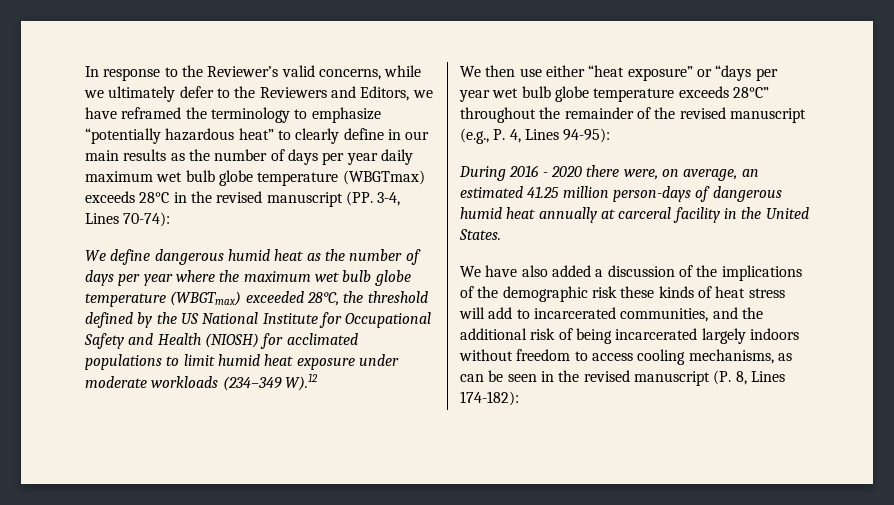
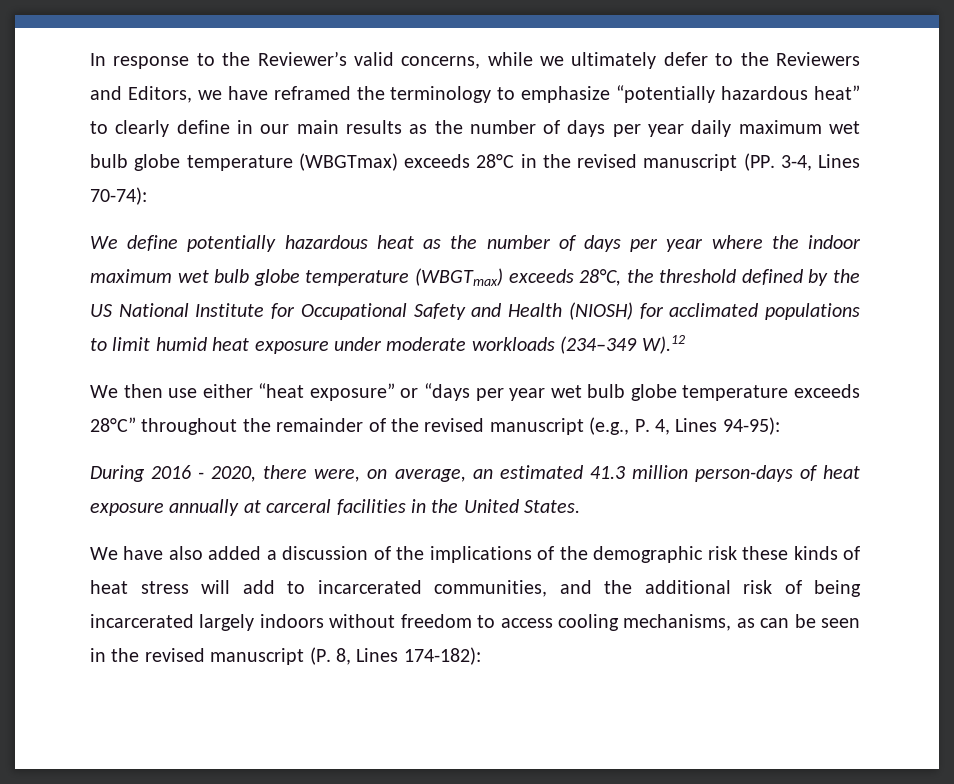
- We define dangerous humid heat as the number of days per year where the maximum wet bulb globe temperature (WBGTmax) exceeded 28°C, the threshold defined by the US National Institute for Occupational Safety and Health (NIOSH) for acclimated populations to limit humid heat exposure under moderate workloads (234–349 W).12
+ We define potentially hazardous heat as the number of days per year where the indoor maximum wet bulb globe temperature (WBGTmax) exceeds 28°C, the threshold defined by the US National Institute for Occupational Safety and Health (NIOSH) for acclimated populations to limit humid heat exposure under moderate workloads (234–349 W).12
- During 2016 - 2020 there were, on average, an estimated 41.25 million person-days of dangerous humid heat annually at carceral facility in the United States.
+ During 2016 - 2020, there were, on average, an estimated 41.3 million person-days of heat exposure annually at carceral facilities in the United States.

